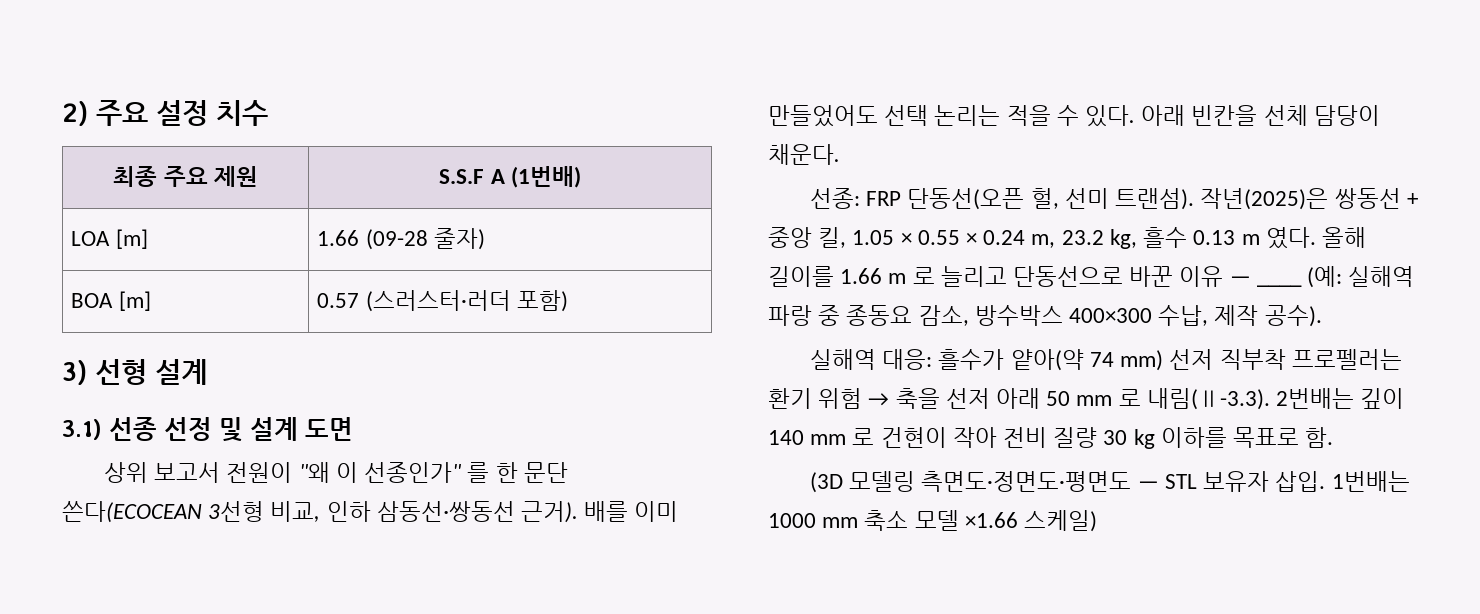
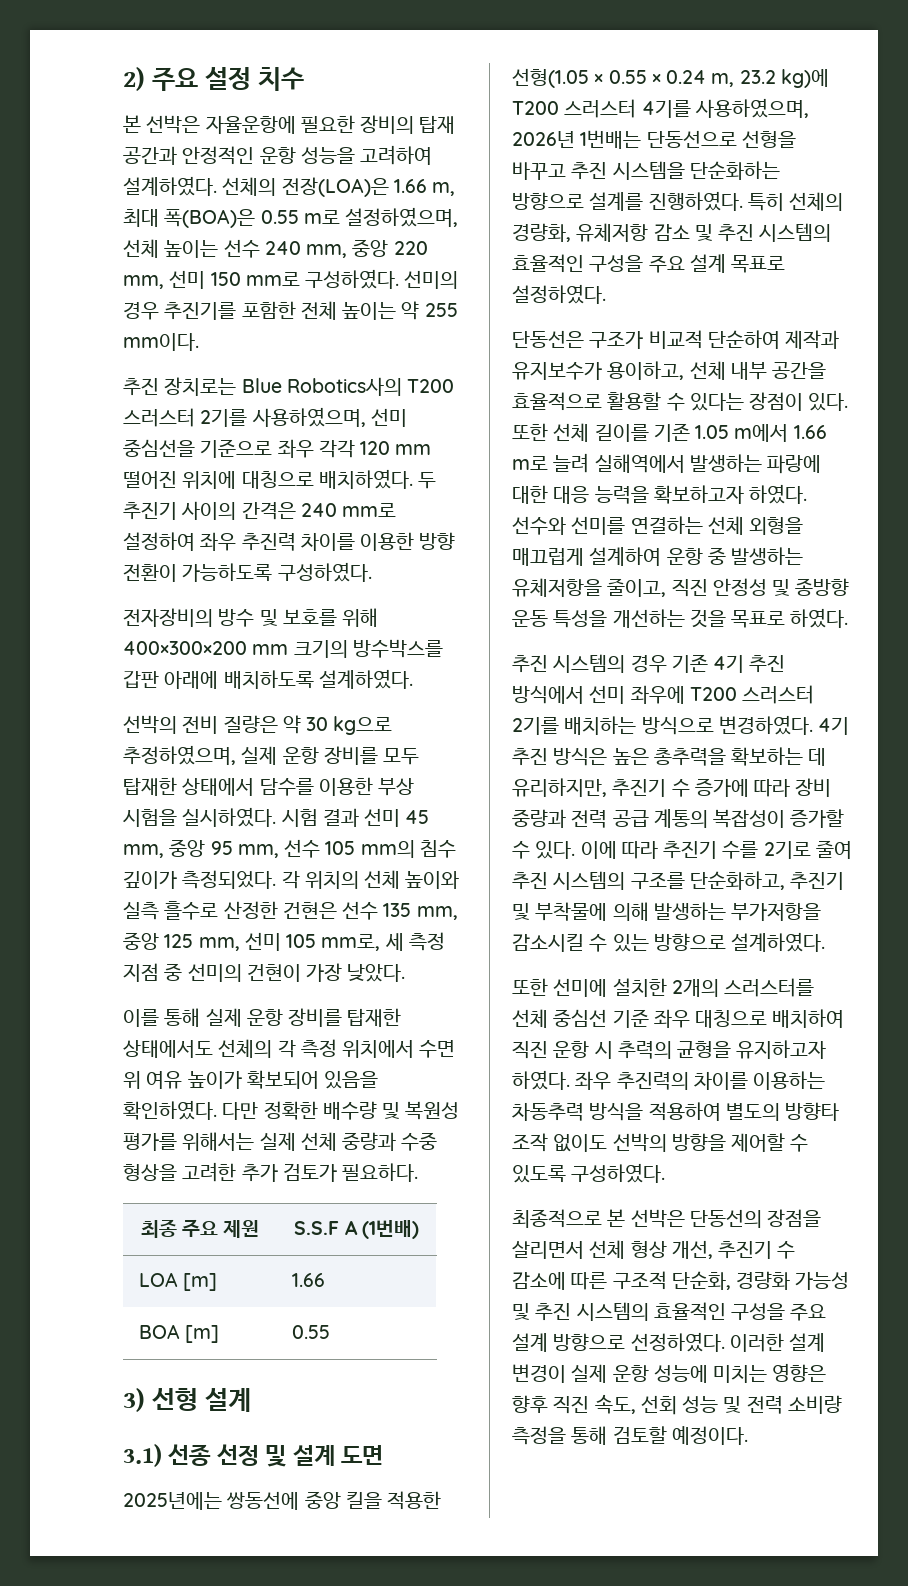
+ 본 선박은 자율운항에 필요한 장비의 탑재 공간과 안정적인 운항 성능을 고려하여 설계하였다. 선체의 전장(LOA)은 1.66 m, 최대 폭(BOA)은 0.55 m로 설정하였으며, 선체 높이는 선수 240 mm, 중앙 220 mm, 선미 150 mm로 구성하였다. 선미의 경우 추진기를 포함한 전체 높이는 약 255 mm이다.
+ 추진 장치로는 Blue Robotics사의 T200 스러스터 2기를 사용하였으며, 선미 중심선을 기준으로 좌우 각각 120 mm 떨어진 위치에 대칭으로 배치하였다. 두 추진기 사이의 간격은 240 mm로 설정하여 좌우 추진력 차이를 이용한 방향 전환이 가능하도록 구성하였다.
+ 전자장비의 방수 및 보호를 위해 400×300×200 mm 크기의 방수박스를 갑판 아래에 배치하도록 설계하였다.
+ 선박의 전비 질량은 약 30 kg으로 추정하였으며, 실제 운항 장비를 모두 탑재한 상태에서 담수를 이용한 부상 시험을 실시하였다. 시험 결과 선미 45 mm, 중앙 95 mm, 선수 105 mm의 침수 깊이가 측정되었다. 각 위치의 선체 높이와 실측 흘수로 산정한 건현은 선수 135 mm, 중앙 125 mm, 선미 105 mm로, 세 측정 지점 중 선미의 건현이 가장 낮았다.
+ 이를 통해 실제 운항 장비를 탑재한 상태에서도 선체의 각 측정 위치에서 수면 위 여유 높이가 확보되어 있음을 확인하였다. 다만 정확한 배수량 및 복원성 평가를 위해서는 실제 선체 중량과 수중 형상을 고려한 추가 검토가 필요하다.
- LOA [m] | 1.66 (09-28 줄자)
+ LOA [m] | 1.66
- BOA [m] | 0.57 (스러스터·러더 포함)
+ BOA [m] | 0.55
- 상위 보고서 전원이 "왜 이 선종인가" 를 한 문단 쓴다(ECOCEAN 3선형 비교, 인하 삼동선·쌍동선 근거). 배를 이미 만들었어도 선택 논리는 적을 수 있다. 아래 빈칸을 선체 담당이 채운다.
- 선종: FRP 단동선(오픈 헐, 선미 트랜섬). 작년(2025)은 쌍동선 + 중앙 킬, 1.05 × 0.55 × 0.24 m, 23.2 kg, 흘수 0.13 m 였다. 올해 길이를 1.66 m 로 늘리고 단동선으로 바꾼 이유 — ____ (예: 실해역 파랑 중 종동요 감소, 방수박스 400×300 수납, 제작 공수).
- 실해역 대응: 흘수가 얕아(약 74 mm) 선저 직부착 프로펠러는 환기 위험 → 축을 선저 아래 50 mm 로 내림(Ⅱ-3.3). 2번배는 깊이 140 mm 로 건현이 작아 전비 질량 30 kg 이하를 목표로 함.
- (3D 모델링 측면도·정면도·평면도 — STL 보유자 삽입. 1번배는 1000 mm 축소 모델 ×1.66 스케일)
+ 2025년에는 쌍동선에 중앙 킬을 적용한 선형(1.05 × 0.55 × 0.24 m, 23.2 kg)에 T200 스러스터 4기를 사용하였으며, 2026년 1번배는 단동선으로 선형을 바꾸고 추진 시스템을 단순화하는 방향으로 설계를 진행하였다. 특히 선체의 경량화, 유체저항 감소 및 추진 시스템의 효율적인 구성을 주요 설계 목표로 설정하였다.
+ 단동선은 구조가 비교적 단순하여 제작과 유지보수가 용이하고, 선체 내부 공간을 효율적으로 활용할 수 있다는 장점이 있다. 또한 선체 길이를 기존 1.05 m에서 1.66 m로 늘려 실해역에서 발생하는 파랑에 대한 대응 능력을 확보하고자 하였다. 선수와 선미를 연결하는 선체 외형을 매끄럽게 설계하여 운항 중 발생하는 유체저항을 줄이고, 직진 안정성 및 종방향 운동 특성을 개선하는 것을 목표로 하였다.
+ 추진 시스템의 경우 기존 4기 추진 방식에서 선미 좌우에 T200 스러스터 2기를 배치하는 방식으로 변경하였다. 4기 추진 방식은 높은 총추력을 확보하는 데 유리하지만, 추진기 수 증가에 따라 장비 중량과 전력 공급 계통의 복잡성이 증가할 수 있다. 이에 따라 추진기 수를 2기로 줄여 추진 시스템의 구조를 단순화하고, 추진기 및 부착물에 의해 발생하는 부가저항을 감소시킬 수 있는 방향으로 설계하였다.
+ 또한 선미에 설치한 2개의 스러스터를 선체 중심선 기준 좌우 대칭으로 배치하여 직진 운항 시 추력의 균형을 유지하고자 하였다. 좌우 추진력의 차이를 이용하는 차동추력 방식을 적용하여 별도의 방향타 조작 없이도 선박의 방향을 제어할 수 있도록 구성하였다.
+ 최종적으로 본 선박은 단동선의 장점을 살리면서 선체 형상 개선, 추진기 수 감소에 따른 구조적 단순화, 경량화 가능성 및 추진 시스템의 효율적인 구성을 주요 설계 방향으로 선정하였다. 이러한 설계 변경이 실제 운항 성능에 미치는 영향은 향후 직진 속도, 선회 성능 및 전력 소비량 측정을 통해 검토할 예정이다.

